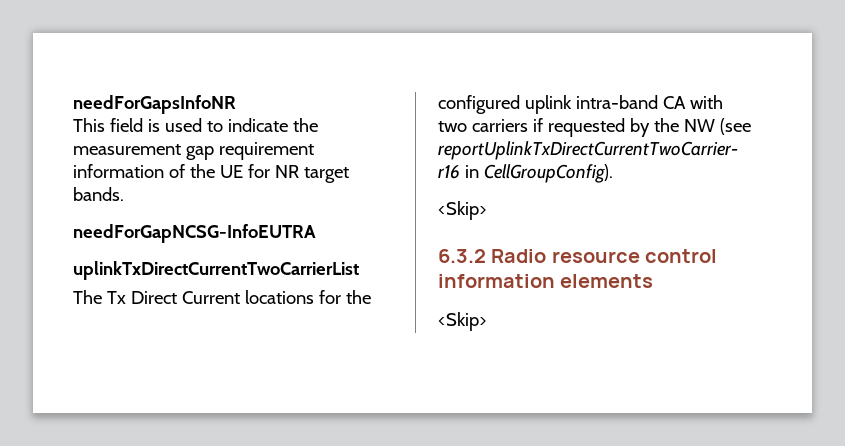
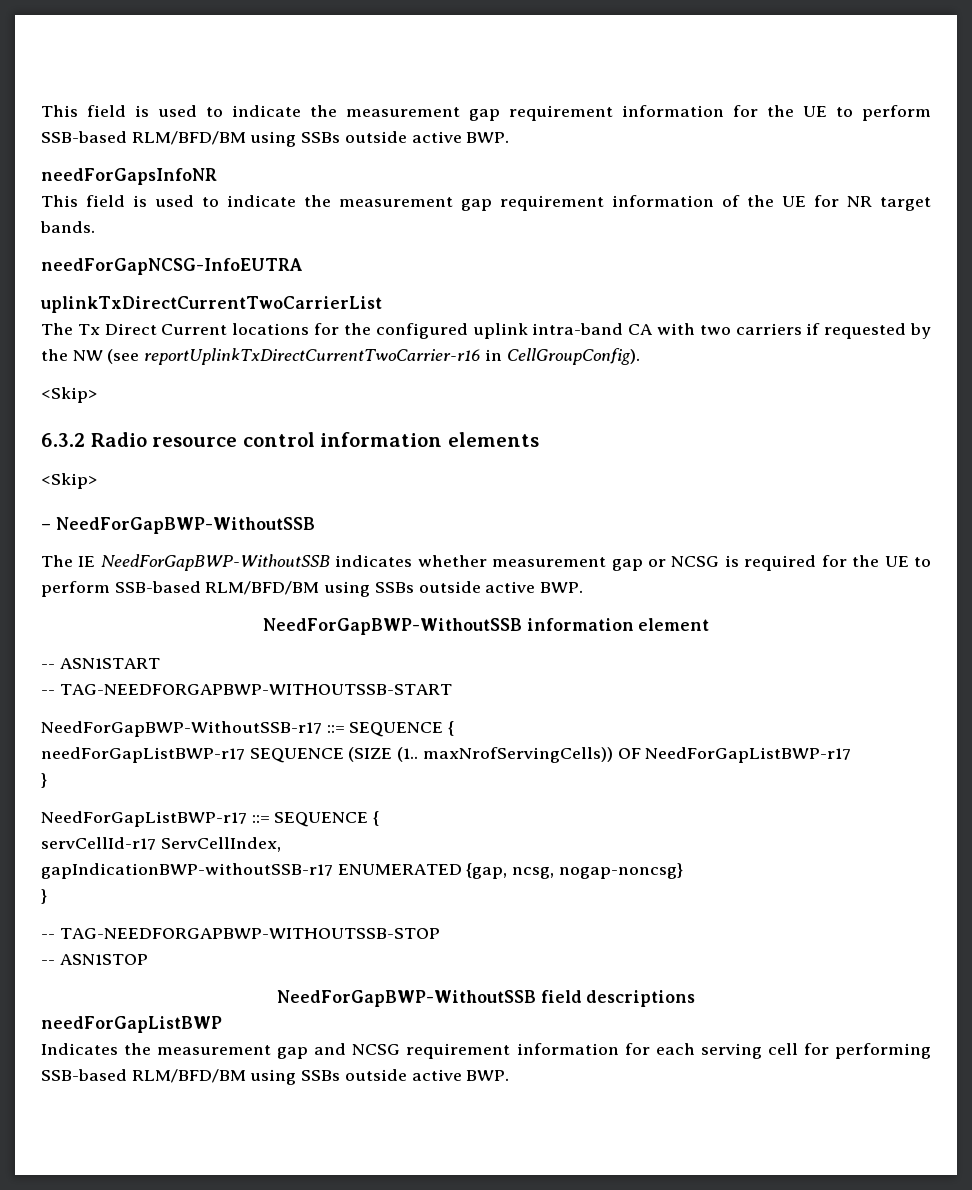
+ This field is used to indicate the measurement gap requirement information for the UE to perform SSB-based RLM/BFD/BM using SSBs outside active BWP.
+ – NeedForGapBWP-WithoutSSB
+ The IE NeedForGapBWP-WithoutSSB indicates whether measurement gap or NCSG is required for the UE to perform SSB-based RLM/BFD/BM using SSBs outside active BWP.
+ NeedForGapBWP-WithoutSSB information element
+ -- ASN1START
+ -- TAG-NEEDFORGAPBWP-WITHOUTSSB-START
+ NeedForGapBWP-WithoutSSB-r17 ::= SEQUENCE {
+ needForGapListBWP-r17 SEQUENCE (SIZE (1.. maxNrofServingCells)) OF NeedForGapListBWP-r17
+ }
+ NeedForGapListBWP-r17 ::= SEQUENCE {
+ servCellId-r17 ServCellIndex,
+ gapIndicationBWP-withoutSSB-r17 ENUMERATED {gap, ncsg, nogap-noncsg}
+ }
+ -- TAG-NEEDFORGAPBWP-WITHOUTSSB-STOP
+ -- ASN1STOP
+ NeedForGapBWP-WithoutSSB field descriptions
+ needForGapListBWP
+ Indicates the measurement gap and NCSG requirement information for each serving cell for performing SSB-based RLM/BFD/BM using SSBs outside active BWP.

